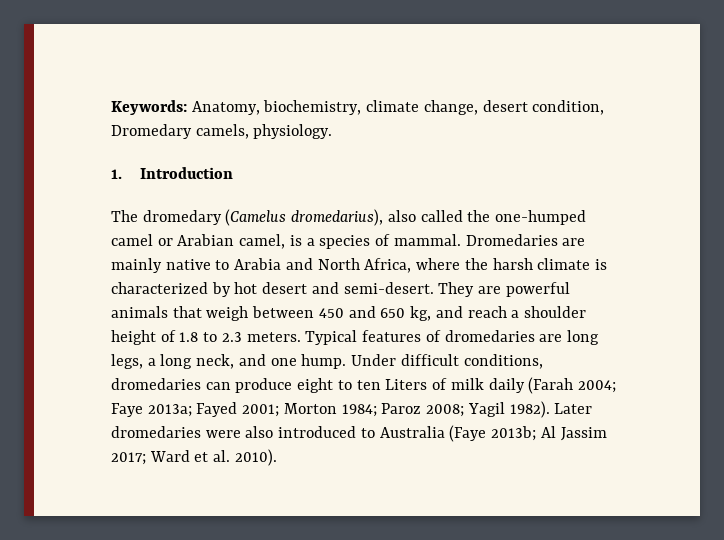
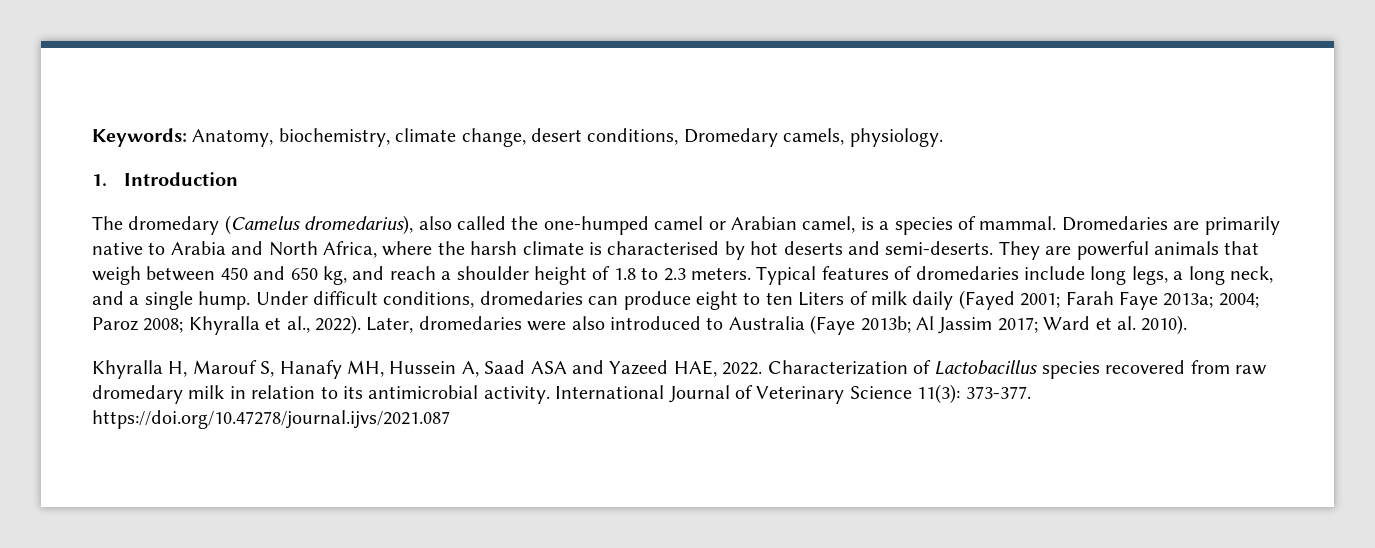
- Keywords: Anatomy, biochemistry, climate change, desert condition, Dromedary camels, physiology.
+ Keywords: Anatomy, biochemistry, climate change, desert conditions, Dromedary camels, physiology.
- Dromedaries are mainly native to Arabia and North Africa, where the harsh climate is characterized by hot desert and semi-desert.
+ Dromedaries are primarily native to Arabia and North Africa, where the harsh climate is characterised by hot deserts and semi-deserts.
- Typical features of dromedaries are long legs, a long neck, and one hump.
+ Typical features of dromedaries include long legs, a long neck, and a single hump.
- Under difficult conditions, dromedaries can produce eight to ten Liters of milk daily (Farah 2004; Faye 2013a; Fayed 2001; Morton 1984; Paroz 2008; Yagil 1982). Later dromedaries were also introduced to Australia (Faye 2013b; Al Jassim 2017; Ward et al. 2010).
+ Under difficult conditions, dromedaries can produce eight to ten Liters of milk daily (Fayed 2001; Farah Faye 2013a; 2004; Paroz 2008; Khyralla et al., 2022). Later, dromedaries were also introduced to Australia (Faye 2013b; Al Jassim 2017; Ward et al. 2010).
+ Khyralla H, Marouf S, Hanafy MH, Hussein A, Saad ASA and Yazeed HAE, 2022. Characterization of Lactobacillus species recovered from raw dromedary milk in relation to its antimicrobial activity. International Journal of Veterinary Science 11(3): 373-377. https://doi.org/10.47278/journal.ijvs/2021.087

